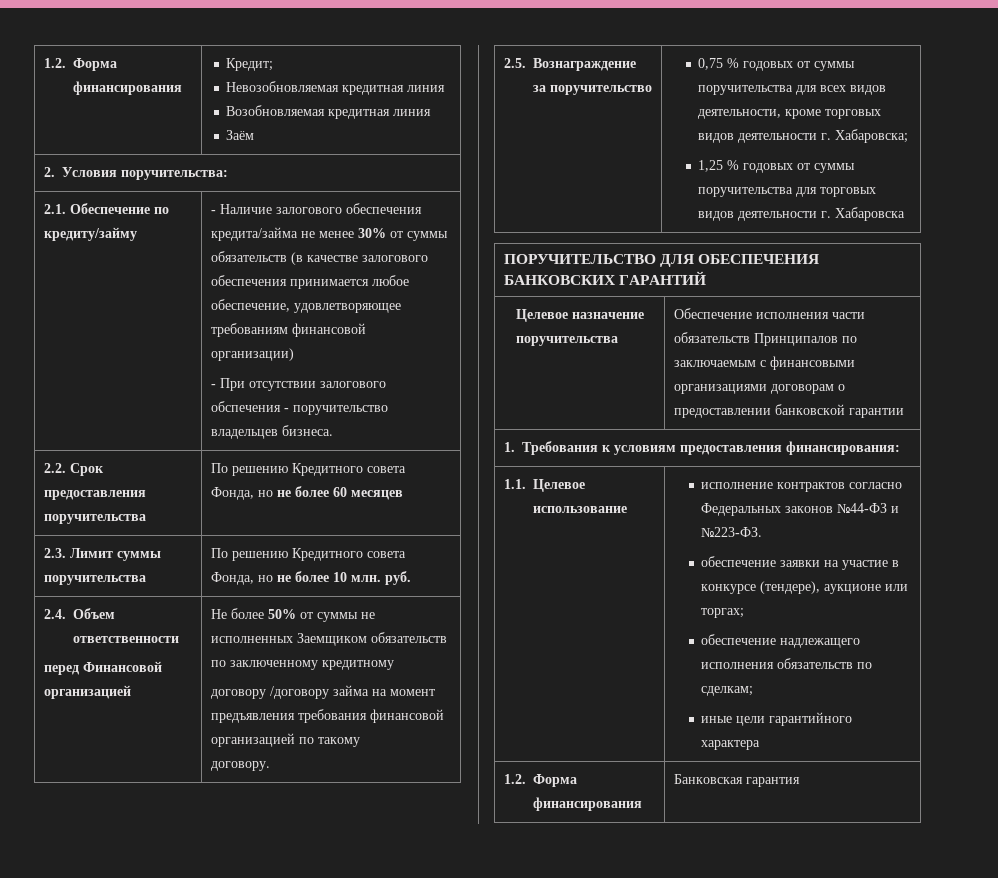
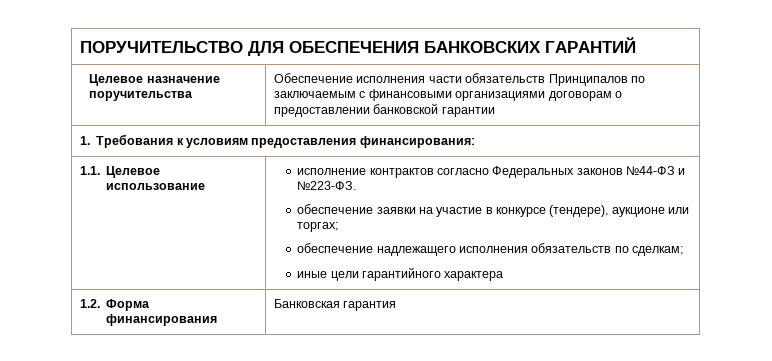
- 1.2. Форма финансирования | Кредит;
- Невозобновляемая кредитная линия
- Возобновляемая кредитная линия
- Заём
- 2. Условия поручительства:
- 2.1. Обеспечение по кредиту/займу | - Наличие залогового обеспечения кредита/займа не менее 30% от суммы обязательств (в качестве залогового обеспечения принимается любое обеспечение, удовлетворяющее требованиям финансовой организации)
- - При отсутствии залогового обспечения - поручительство владельцев бизнеса.
- 2.2. Срок предоставления поручительства | По решению Кредитного совета Фонда, но не более 60 месяцев
- 2.3. Лимит суммы поручительства | По решению Кредитного совета Фонда, но не более 10 млн. руб.
- 2.4. Объем ответственности
- перед Финансовой организацией | Не более 50% от суммы не исполненных Заемщиком обязательств по заключенному кредитному
- договору /договору займа на момент предъявления требования финансовой организацией по такому
- договору.
- 2.5. Вознаграждение за поручительство | 0,75 % годовых от суммы поручительства для всех видов деятельности, кроме торговых видов деятельности г. Хабаровска;
- 1,25 % годовых от суммы поручительства для торговых видов деятельности г. Хабаровска

